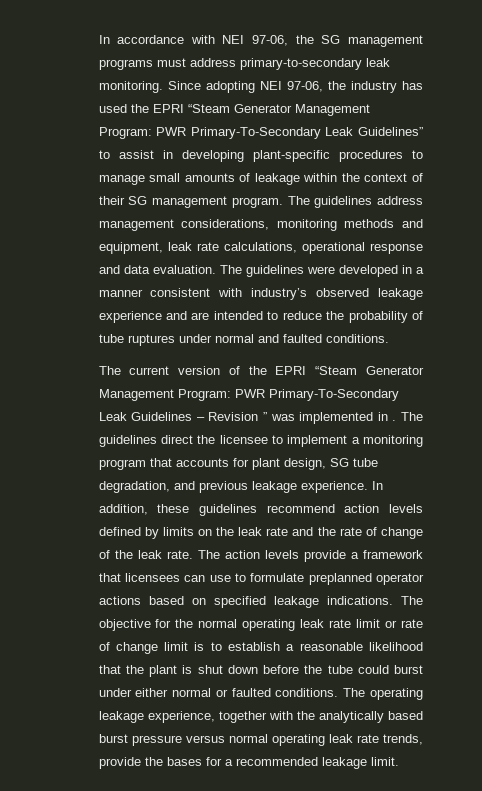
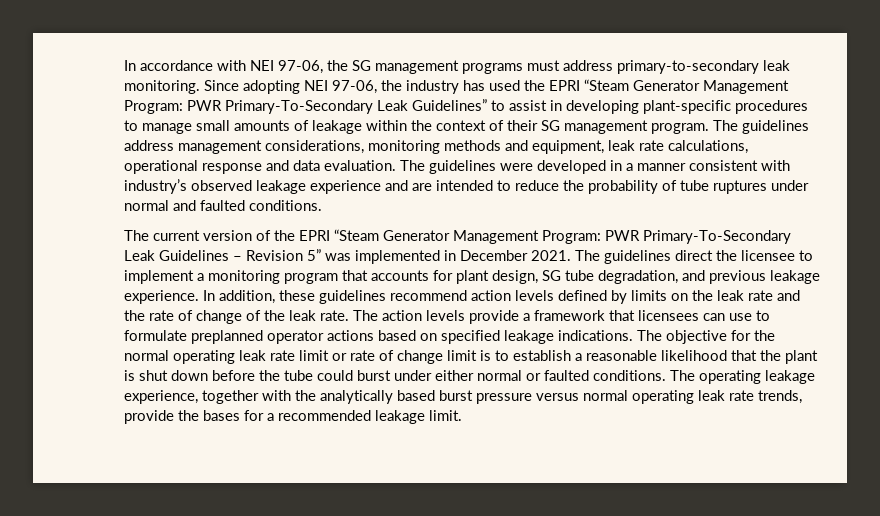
- The current version of the EPRI “Steam Generator Management Program: PWR Primary-To-Secondary Leak Guidelines – Revision ” was implemented in .
+ The current version of the EPRI “Steam Generator Management Program: PWR Primary-To-Secondary Leak Guidelines – Revision 5” was implemented in December 2021.

